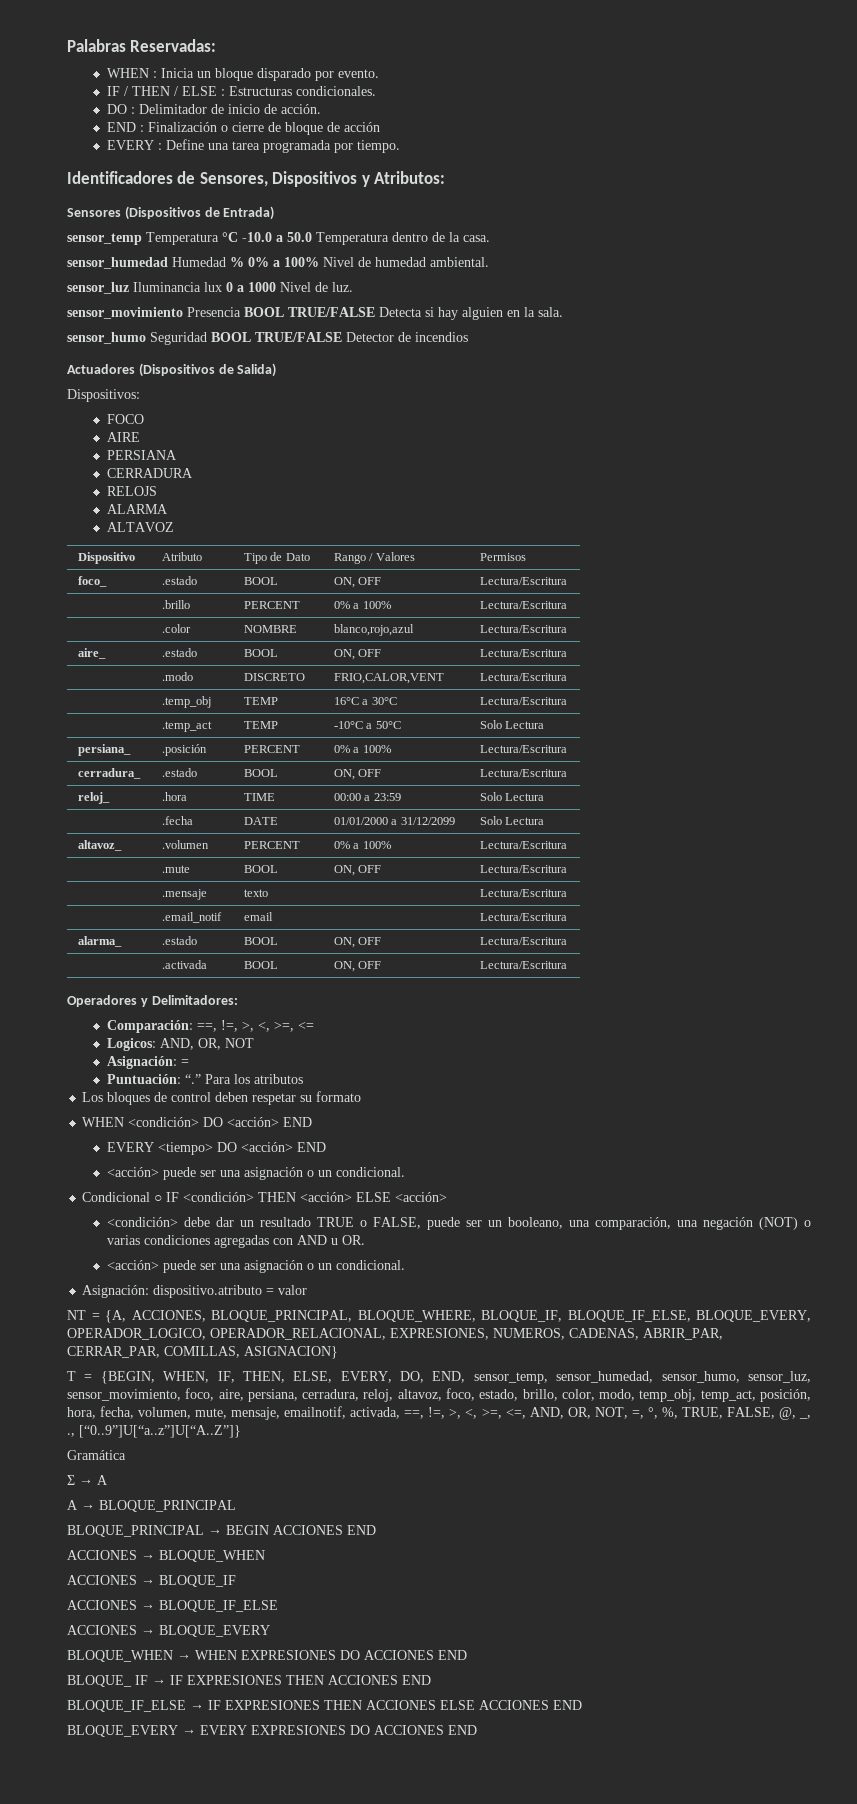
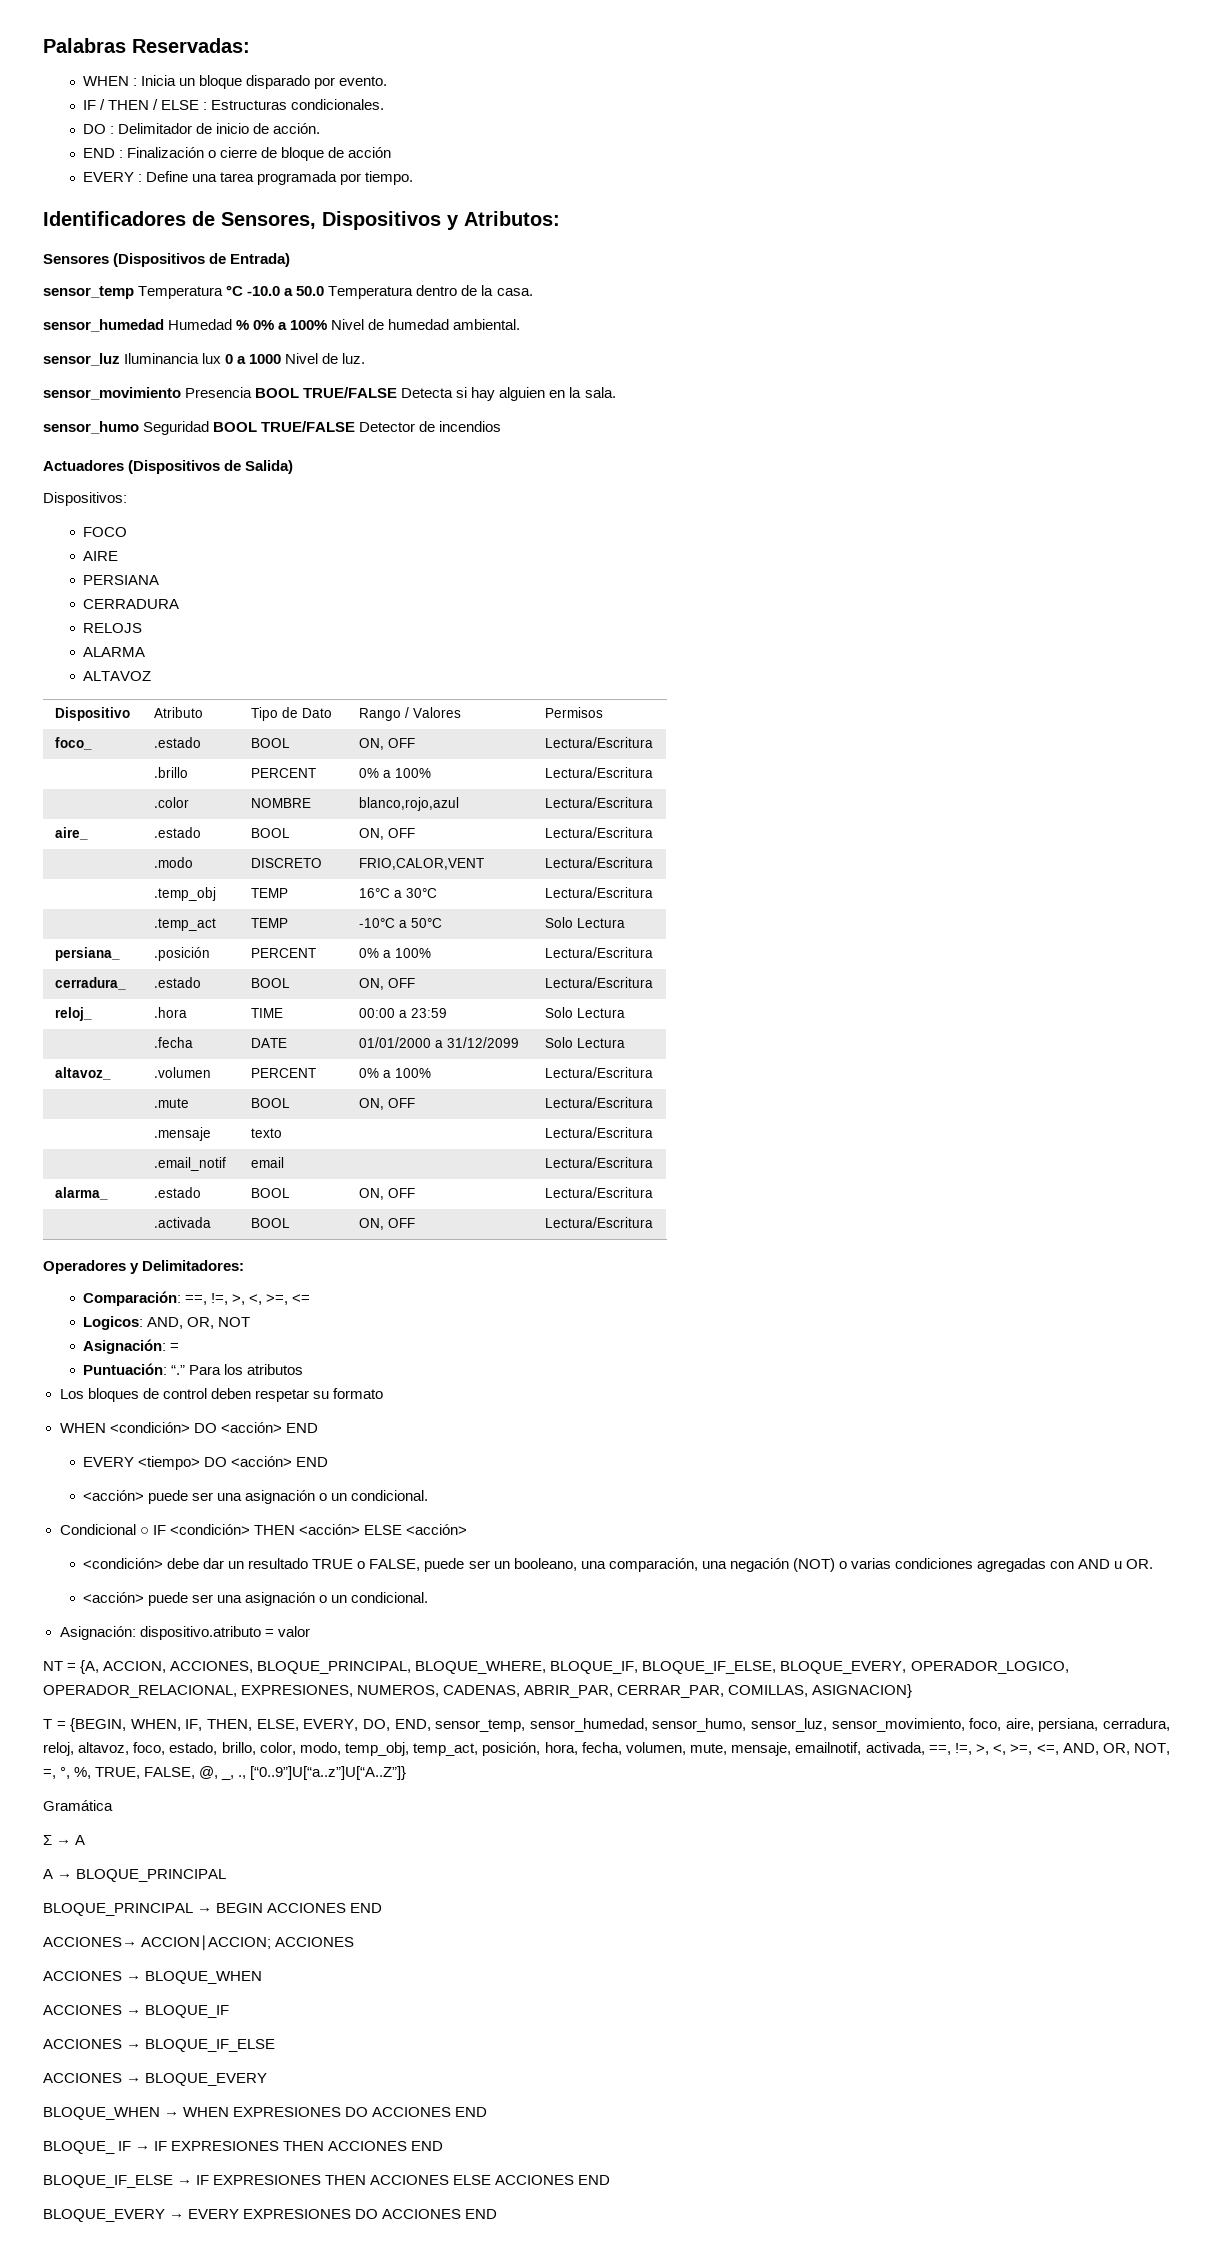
- NT = {A, ACCIONES, BLOQUE_PRINCIPAL, BLOQUE_WHERE, BLOQUE_IF, BLOQUE_IF_ELSE, BLOQUE_EVERY, OPERADOR_LOGICO, OPERADOR_RELACIONAL, EXPRESIONES, NUMEROS, CADENAS, ABRIR_PAR, CERRAR_PAR, COMILLAS, ASIGNACION}
+ NT = {A, ACCION, ACCIONES, BLOQUE_PRINCIPAL, BLOQUE_WHERE, BLOQUE_IF, BLOQUE_IF_ELSE, BLOQUE_EVERY, OPERADOR_LOGICO, OPERADOR_RELACIONAL, EXPRESIONES, NUMEROS, CADENAS, ABRIR_PAR, CERRAR_PAR, COMILLAS, ASIGNACION}
+ ACCIONES→ ACCION∣ACCION; ACCIONES

